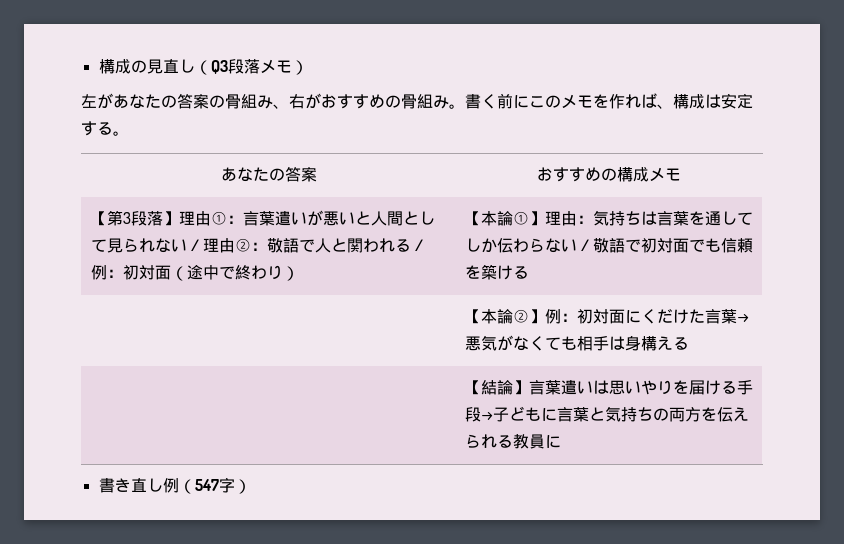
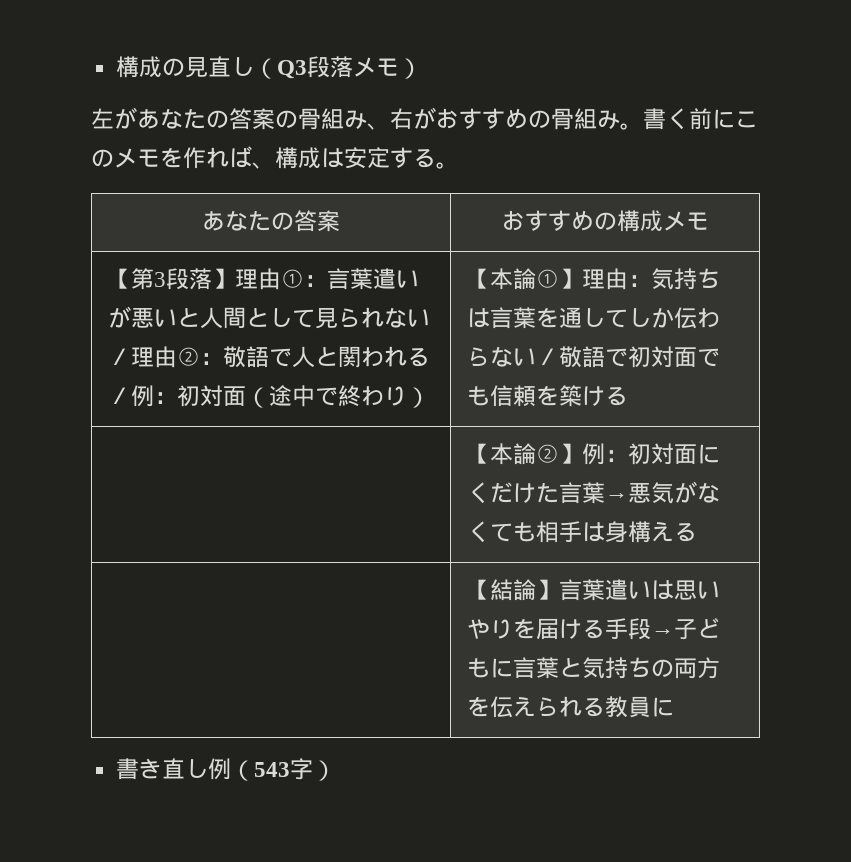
- 書き直し例（547字）
+ 書き直し例（543字）

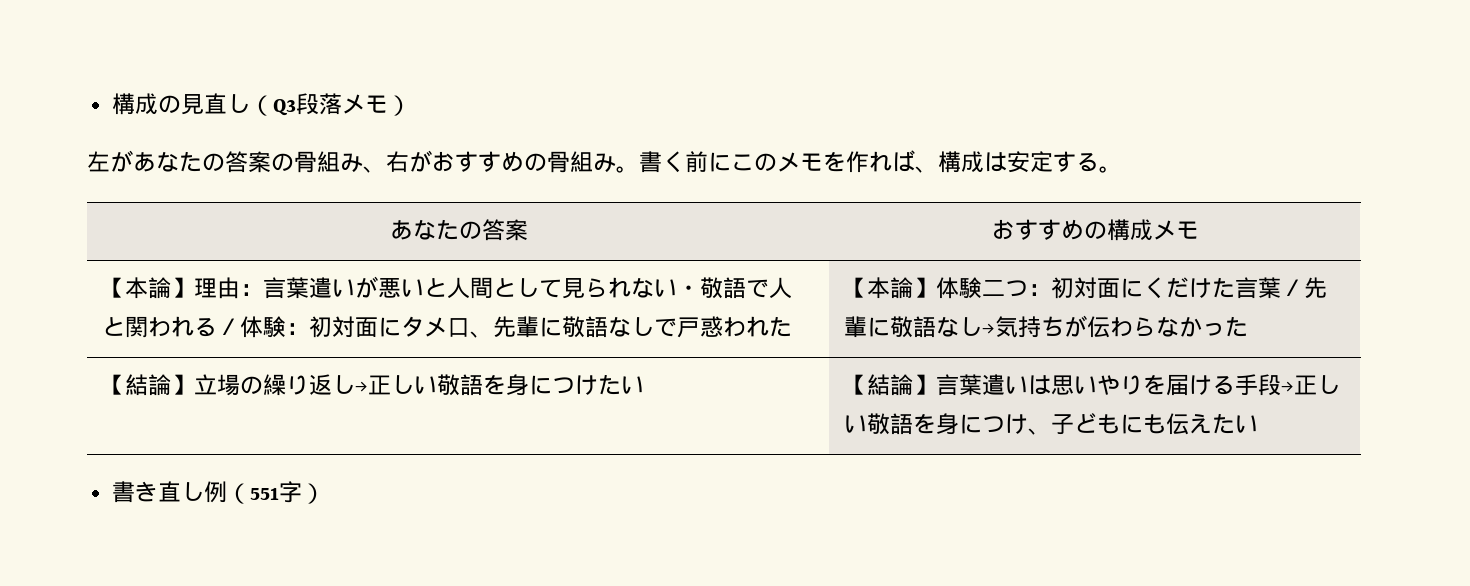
- 【第3段落】理由①：言葉遣いが悪いと人間として見られない／理由②：敬語で人と関われる／例：初対面（途中で終わり） | 【本論①】理由：気持ちは言葉を通してしか伝わらない／敬語で初対面でも信頼を築ける
- | 【本論②】例：初対面にくだけた言葉→悪気がなくても相手は身構える
- | 【結論】言葉遣いは思いやりを届ける手段→子どもに言葉と気持ちの両方を伝えられる教員に
+ 【本論】理由：言葉遣いが悪いと人間として見られない・敬語で人と関われる／体験：初対面にタメ口、先輩に敬語なしで戸惑われた | 【本論】体験二つ：初対面にくだけた言葉／先輩に敬語なし→気持ちが伝わらなかった
+ 【結論】立場の繰り返し→正しい敬語を身につけたい | 【結論】言葉遣いは思いやりを届ける手段→正しい敬語を身につけ、子どもにも伝えたい
- 書き直し例（543字）
+ 書き直し例（551字）

